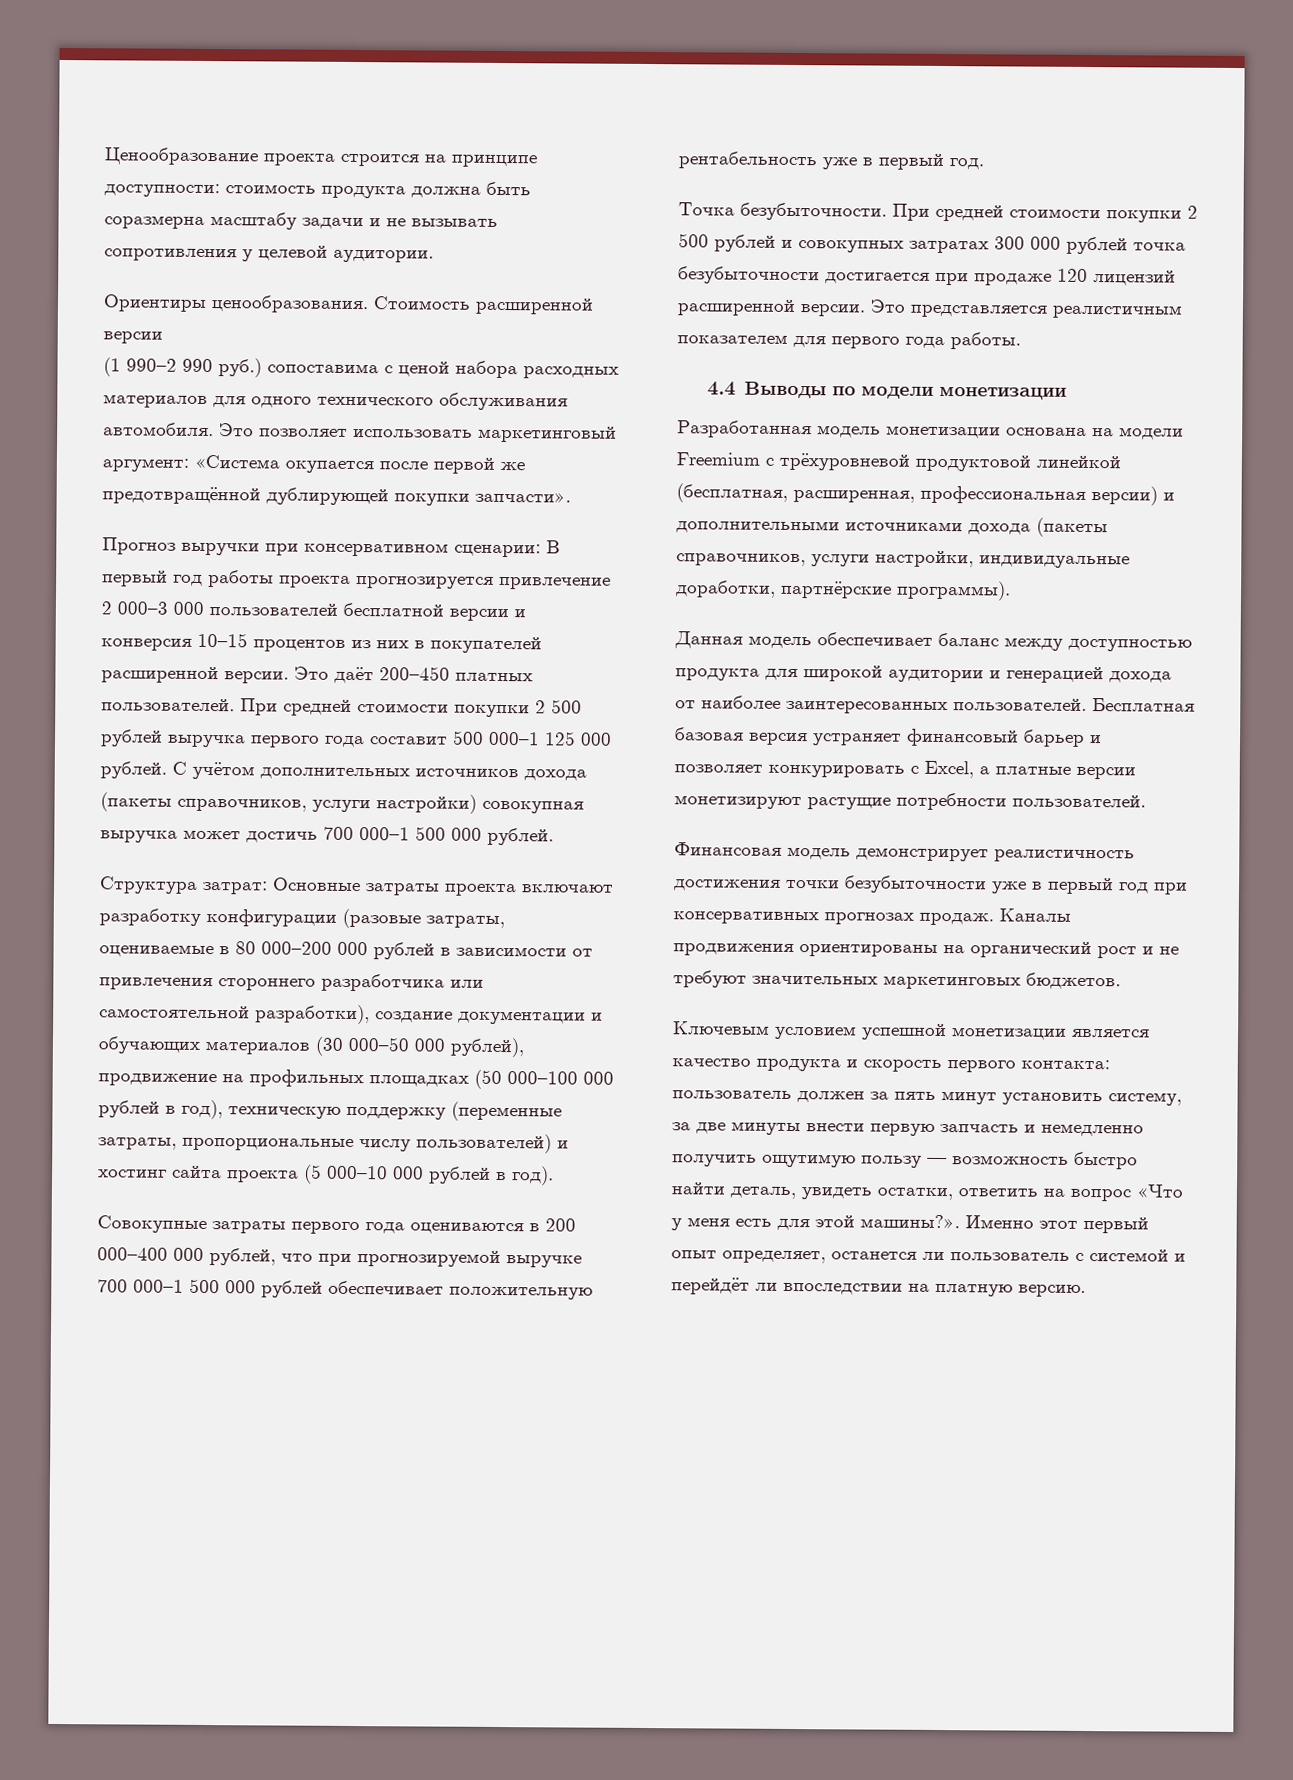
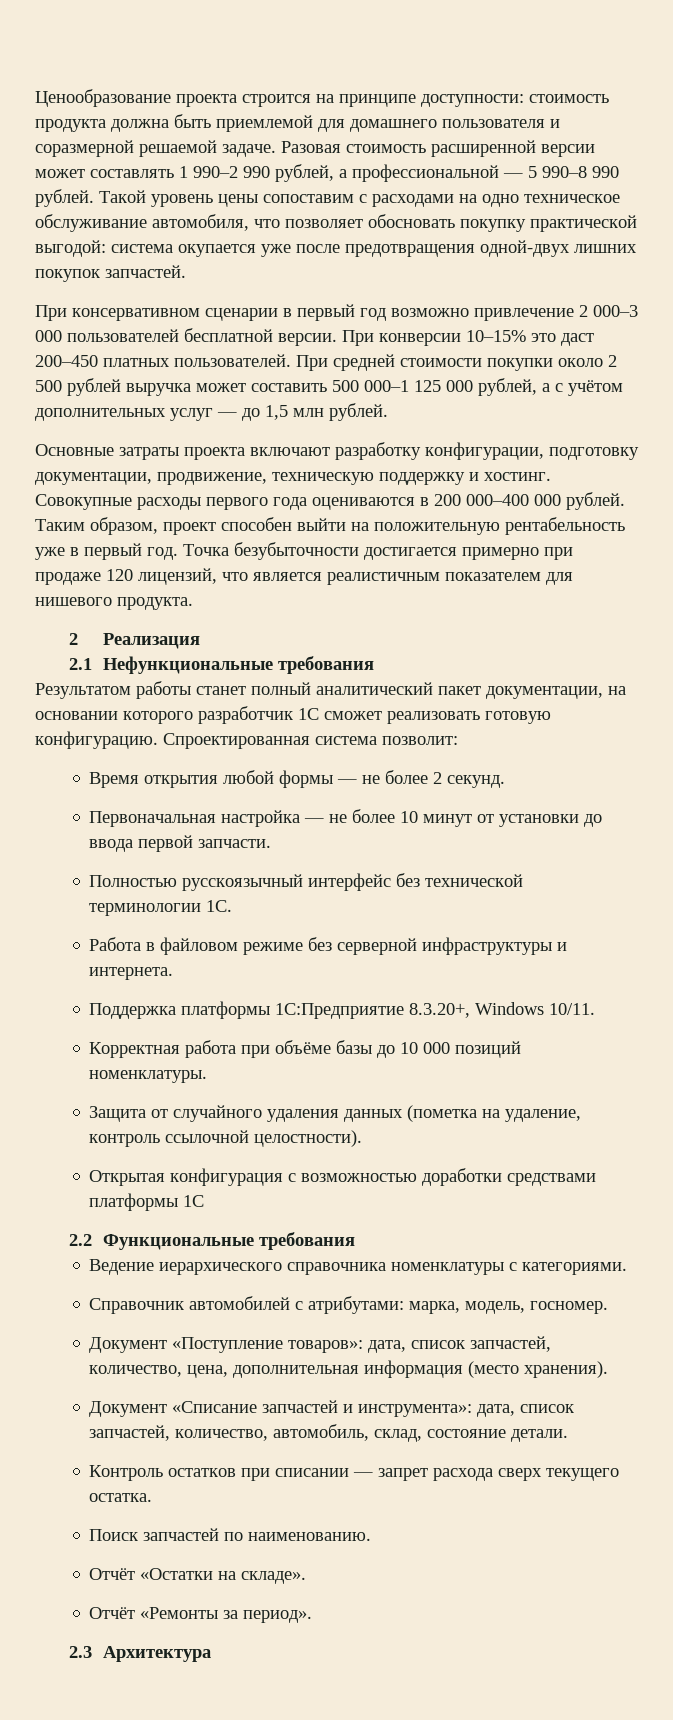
- Ценообразование проекта строится на принципе доступности: стоимость продукта должна быть соразмерна масштабу задачи и не вызывать сопротивления у целевой аудитории.
- Ориентиры ценообразования. Стоимость расширенной версии
- (1 990–2 990 руб.) сопоставима с ценой набора расходных материалов для одного технического обслуживания автомобиля. Это позволяет использовать маркетинговый аргумент: «Система окупается после первой же предотвращённой дублирующей покупки запчасти».
- Прогноз выручки при консервативном сценарии: В первый год работы проекта прогнозируется привлечение 2 000–3 000 пользователей бесплатной версии и конверсия 10–15 процентов из них в покупателей расширенной версии. Это даёт 200–450 платных пользователей.
+ Ценообразование проекта строится на принципе доступности: стоимость продукта должна быть приемлемой для домашнего пользователя и соразмерной решаемой задаче. Разовая стоимость расширенной версии может составлять 1 990–2 990 рублей, а профессиональной — 5 990–8 990 рублей. Такой уровень цены сопоставим с расходами на одно техническое обслуживание автомобиля, что позволяет обосновать покупку практической выгодой: система окупается уже после предотвращения одной-двух лишних покупок запчастей.
+ При консервативном сценарии в первый год возможно привлечение 2 000–3 000 пользователей бесплатной версии. При конверсии 10–15% это даст 200–450 платных пользователей.
- При средней стоимости покупки 2 500 рублей выручка первого года составит 500 000–1 125 000 рублей. С учётом дополнительных источников дохода (пакеты справочников, услуги настройки) совокупная выручка может достичь 700 000–1 500 000 рублей.
+ При средней стоимости покупки около 2 500 рублей выручка может составить 500 000–1 125 000 рублей, а с учётом дополнительных услуг — до 1,5 млн рублей.
- Структура затрат: Основные затраты проекта включают разработку конфигурации (разовые затраты, оцениваемые в 80 000–200 000 рублей в зависимости от привлечения стороннего разработчика или самостоятельной разработки), создание документации и обучающих материалов (30 000–50 000 рублей), продвижение на профильных площадках (50 000–100 000 рублей в год), техническую поддержку (переменные затраты, пропорциональные числу пользователей) и хостинг сайта проекта (5 000–10 000 рублей в год).
- Совокупные затраты первого года оцениваются в 200 000–400 000 рублей, что при прогнозируемой выручке 700 000–1 500 000 рублей обеспечивает положительную рентабельность уже в первый год.
- Точка безубыточности. При средней стоимости покупки 2 500 рублей и совокупных затратах 300 000 рублей точка безубыточности достигается при продаже 120 лицензий расширенной версии. Это представляется реалистичным показателем для первого года работы.
- 4.4 Выводы по модели монетизации
- Разработанная модель монетизации основана на модели Freemium с трёхуровневой продуктовой линейкой (бесплатная, расширенная, профессиональная версии) и дополнительными источниками дохода (пакеты справочников, услуги настройки, индивидуальные доработки, партнёрские программы).
- Данная модель обеспечивает баланс между доступностью продукта для широкой аудитории и генерацией дохода от наиболее заинтересованных пользователей. Бесплатная базовая версия устраняет финансовый барьер и позволяет конкурировать с Excel, а платные версии монетизируют растущие потребности пользователей.
- Финансовая модель демонстрирует реалистичность достижения точки безубыточности уже в первый год при консервативных прогнозах продаж. Каналы продвижения ориентированы на органический рост и не требуют значительных маркетинговых бюджетов.
- Ключевым условием успешной монетизации является качество продукта и скорость первого контакта: пользователь должен за пять минут установить систему, за две минуты внести первую запчасть и немедленно получить ощутимую пользу — возможность быстро найти деталь, увидеть остатки, ответить на вопрос «Что у меня есть для этой машины?». Именно этот первый опыт определяет, останется ли пользователь с системой и перейдёт ли впоследствии на платную версию.
+ Основные затраты проекта включают разработку конфигурации, подготовку документации, продвижение, техническую поддержку и хостинг. Совокупные расходы первого года оцениваются в 200 000–400 000 рублей. Таким образом, проект способен выйти на положительную рентабельность уже в первый год. Точка безубыточности достигается примерно при продаже 120 лицензий, что является реалистичным показателем для нишевого продукта.
+ 2 Реализация
+ 2.1 Нефункциональные требования
+ Результатом работы станет полный аналитический пакет документации, на основании которого разработчик 1С сможет реализовать готовую конфигурацию. Спроектированная система позволит:
+ Время открытия любой формы — не более 2 секунд.
+ Первоначальная настройка — не более 10 минут от установки до ввода первой запчасти.
+ Полностью русскоязычный интерфейс без технической терминологии 1С.
+ Работа в файловом режиме без серверной инфраструктуры и интернета.
+ Поддержка платформы 1С:Предприятие 8.3.20+, Windows 10/11.
+ Корректная работа при объёме базы до 10 000 позиций номенклатуры.
+ Защита от случайного удаления данных (пометка на удаление, контроль ссылочной целостности).
+ Открытая конфигурация с возможностью доработки средствами платформы 1С
+ 2.2 Функциональные требования
+ Ведение иерархического справочника номенклатуры с категориями.
+ Справочник автомобилей с атрибутами: марка, модель, госномер.
+ Документ «Поступление товаров»: дата, список запчастей, количество, цена, дополнительная информация (место хранения).
+ Документ «Списание запчастей и инструмента»: дата, список запчастей, количество, автомобиль, склад, состояние детали.
+ Контроль остатков при списании — запрет расхода сверх текущего остатка.
+ Поиск запчастей по наименованию.
+ Отчёт «Остатки на складе».
+ Отчёт «Ремонты за период».
+ 2.3 Архитектура

